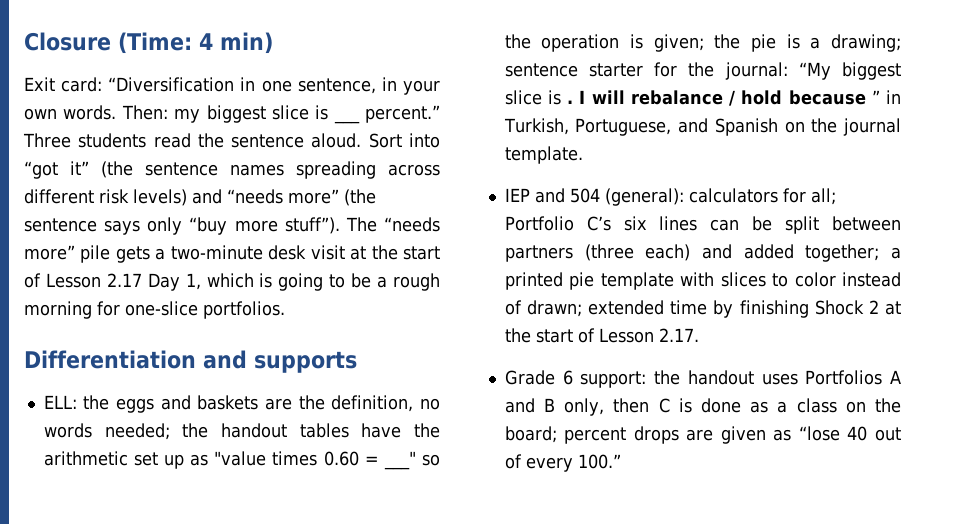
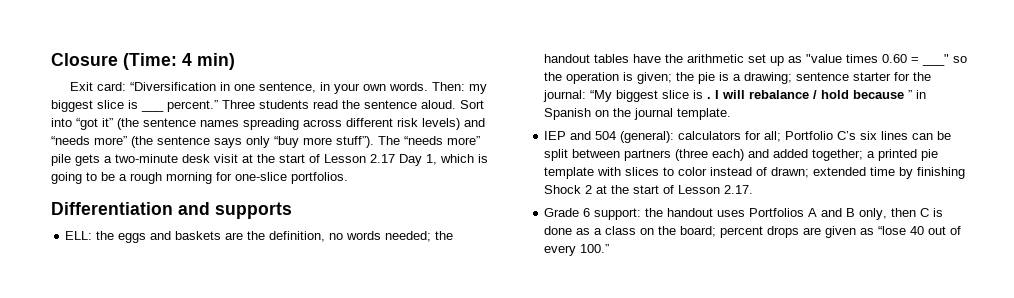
- I will rebalance / hold because ” in Turkish, Portuguese, and Spanish on the journal template.
+ I will rebalance / hold because ” in Spanish on the journal template.

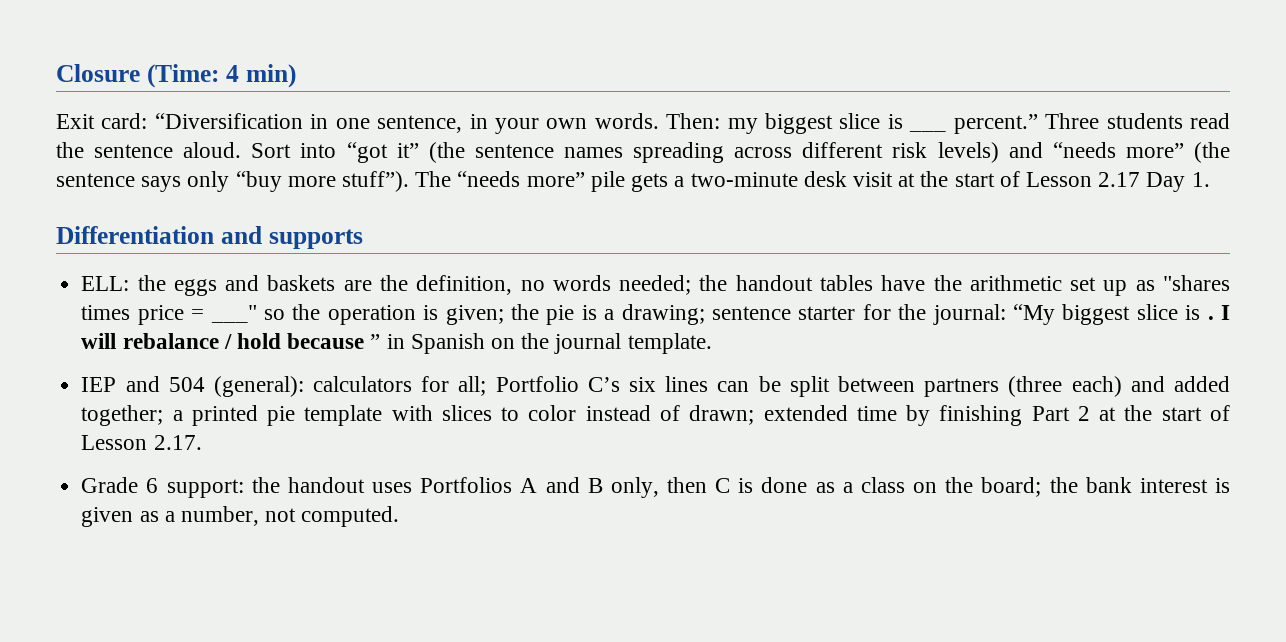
- The “needs more” pile gets a two-minute desk visit at the start of Lesson 2.17 Day 1, which is going to be a rough morning for one-slice portfolios.
+ The “needs more” pile gets a two-minute desk visit at the start of Lesson 2.17 Day 1.
- ELL: the eggs and baskets are the definition, no words needed; the handout tables have the arithmetic set up as "value times 0.60 = ___" so the operation is given; the pie is a drawing; sentence starter for the journal: “My biggest slice is .
+ ELL: the eggs and baskets are the definition, no words needed; the handout tables have the arithmetic set up as "shares times price = ___" so the operation is given; the pie is a drawing; sentence starter for the journal: “My biggest slice is .
- IEP and 504 (general): calculators for all; Portfolio C’s six lines can be split between partners (three each) and added together; a printed pie template with slices to color instead of drawn; extended time by finishing Shock 2 at the start of Lesson 2.17.
+ IEP and 504 (general): calculators for all; Portfolio C’s six lines can be split between partners (three each) and added together; a printed pie template with slices to color instead of drawn; extended time by finishing Part 2 at the start of Lesson 2.17.
- Grade 6 support: the handout uses Portfolios A and B only, then C is done as a class on the board; percent drops are given as “lose 40 out of every 100.”
+ Grade 6 support: the handout uses Portfolios A and B only, then C is done as a class on the board; the bank interest is given as a number, not computed.

